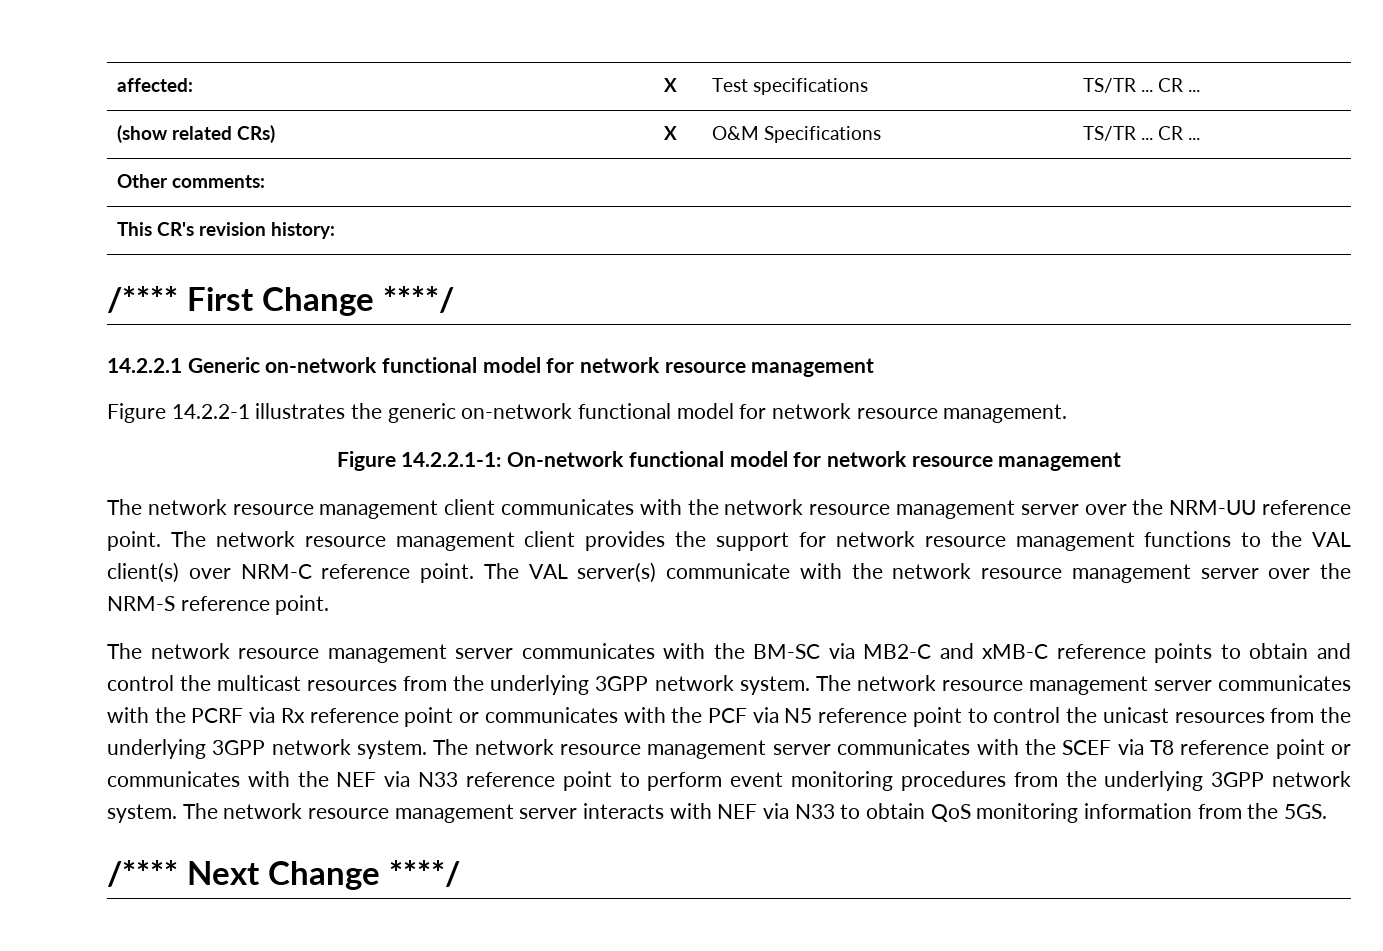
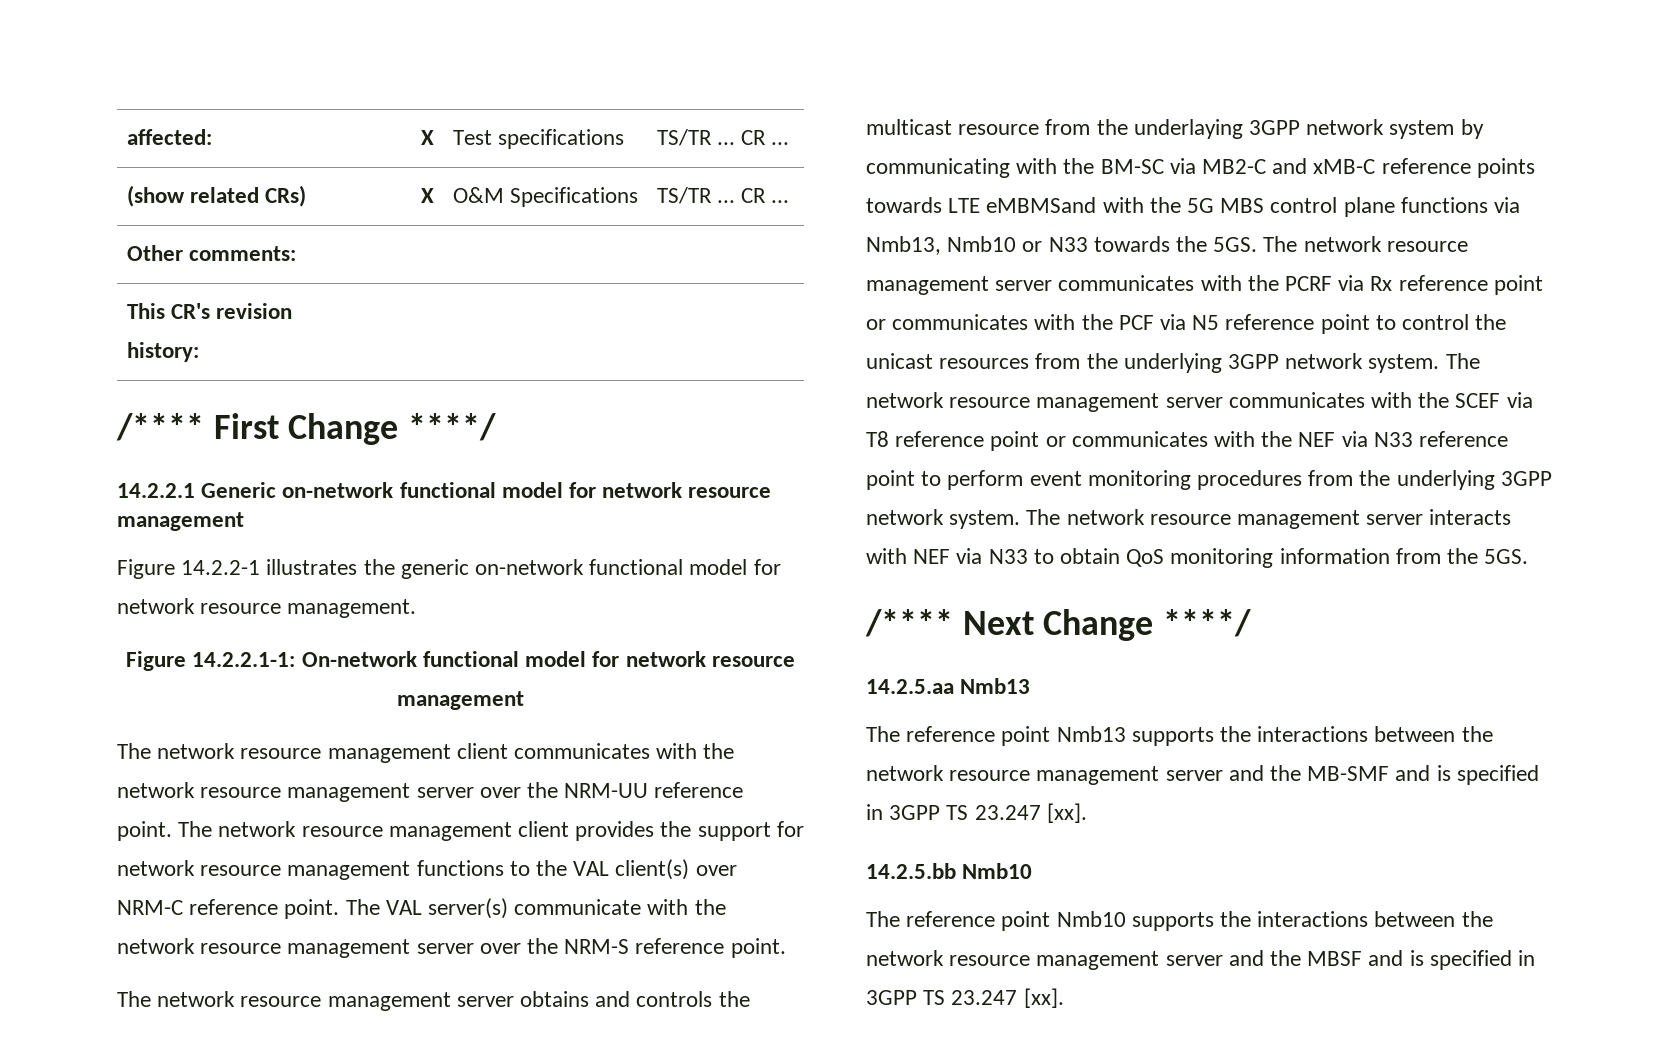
- The network resource management server communicates with the BM-SC via MB2-C and xMB-C reference points to obtain and control the multicast resources from the underlying 3GPP network system.
+ The network resource management server obtains and controls the multicast resource from the underlaying 3GPP network system by communicating with the BM-SC via MB2-C and xMB-C reference points towards LTE eMBMSand with the 5G MBS control plane functions via Nmb13, Nmb10 or N33 towards the 5GS.
+ 14.2.5.aa Nmb13
+ The reference point Nmb13 supports the interactions between the network resource management server and the MB-SMF and is specified in 3GPP TS 23.247 [xx].
+ 14.2.5.bb Nmb10
+ The reference point Nmb10 supports the interactions between the network resource management server and the MBSF and is specified in 3GPP TS 23.247 [xx].

